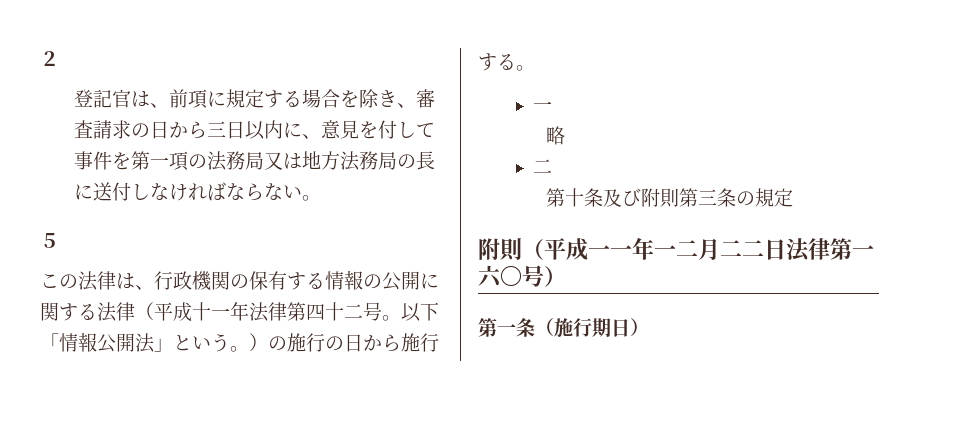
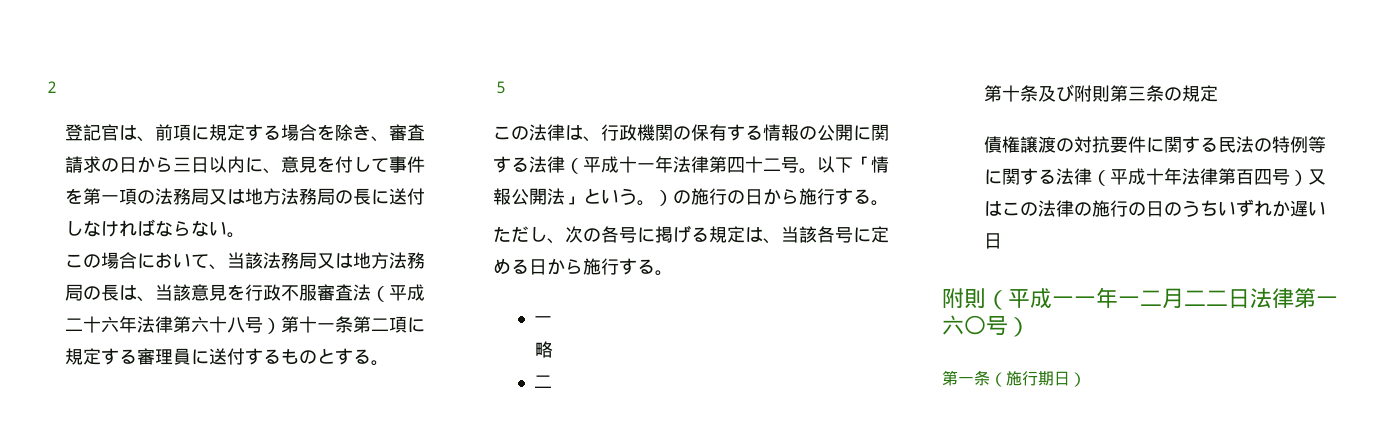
+ この場合において、当該法務局又は地方法務局の長は、当該意見を行政不服審査法（平成二十六年法律第六十八号）第十一条第二項に規定する審理員に送付するものとする。
+ ただし、次の各号に掲げる規定は、当該各号に定める日から施行する。
+ 債権譲渡の対抗要件に関する民法の特例等に関する法律（平成十年法律第百四号）又はこの法律の施行の日のうちいずれか遅い日

